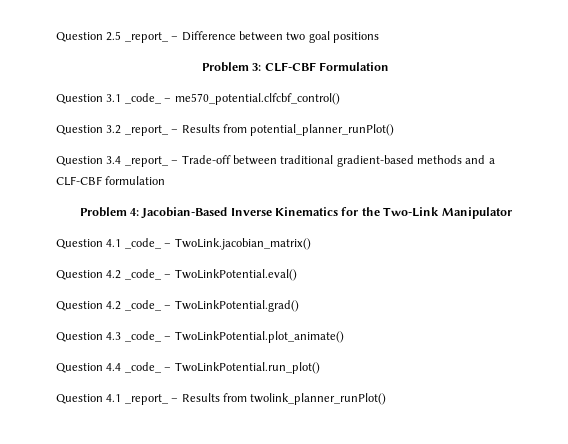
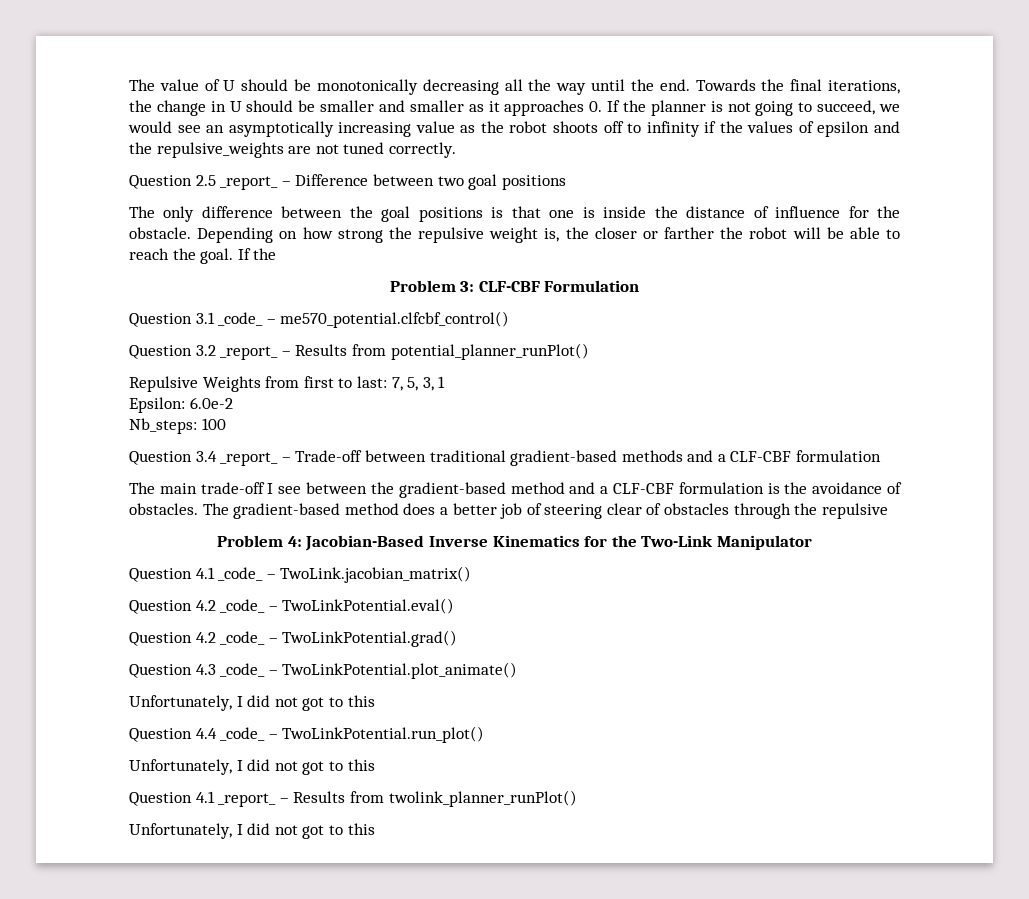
+ The value of U should be monotonically decreasing all the way until the end. Towards the final iterations, the change in U should be smaller and smaller as it approaches 0. If the planner is not going to succeed, we would see an asymptotically increasing value as the robot shoots off to infinity if the values of epsilon and the repulsive_weights are not tuned correctly.
+ The only difference between the goal positions is that one is inside the distance of influence for the obstacle. Depending on how strong the repulsive weight is, the closer or farther the robot will be able to reach the goal. If the
+ Repulsive Weights from first to last: 7, 5, 3, 1
+ Epsilon: 6.0e-2
+ Nb_steps: 100
+ The main trade-off I see between the gradient-based method and a CLF-CBF formulation is the avoidance of obstacles. The gradient-based method does a better job of steering clear of obstacles through the repulsive
  Question 4.3 _code_ – TwoLinkPotential.plot_animate()
+ Unfortunately, I did not got to this
  Question 4.4 _code_ – TwoLinkPotential.run_plot()
+ Unfortunately, I did not got to this
  Question 4.1 _report_ – Results from twolink_planner_runPlot()
+ Unfortunately, I did not got to this

